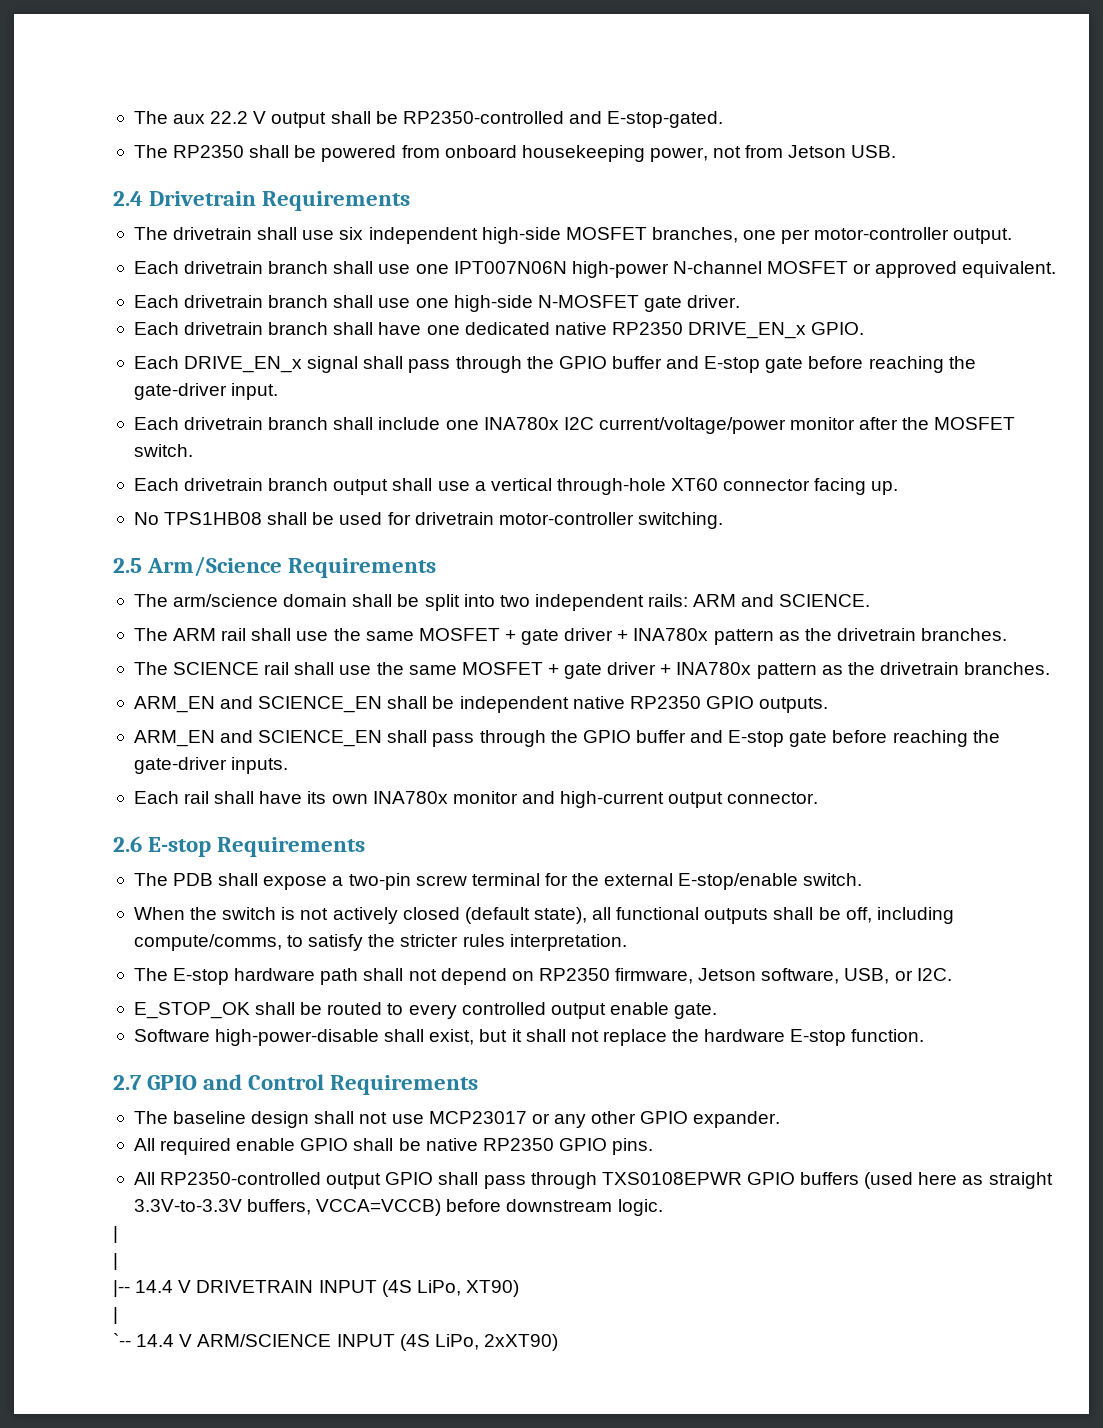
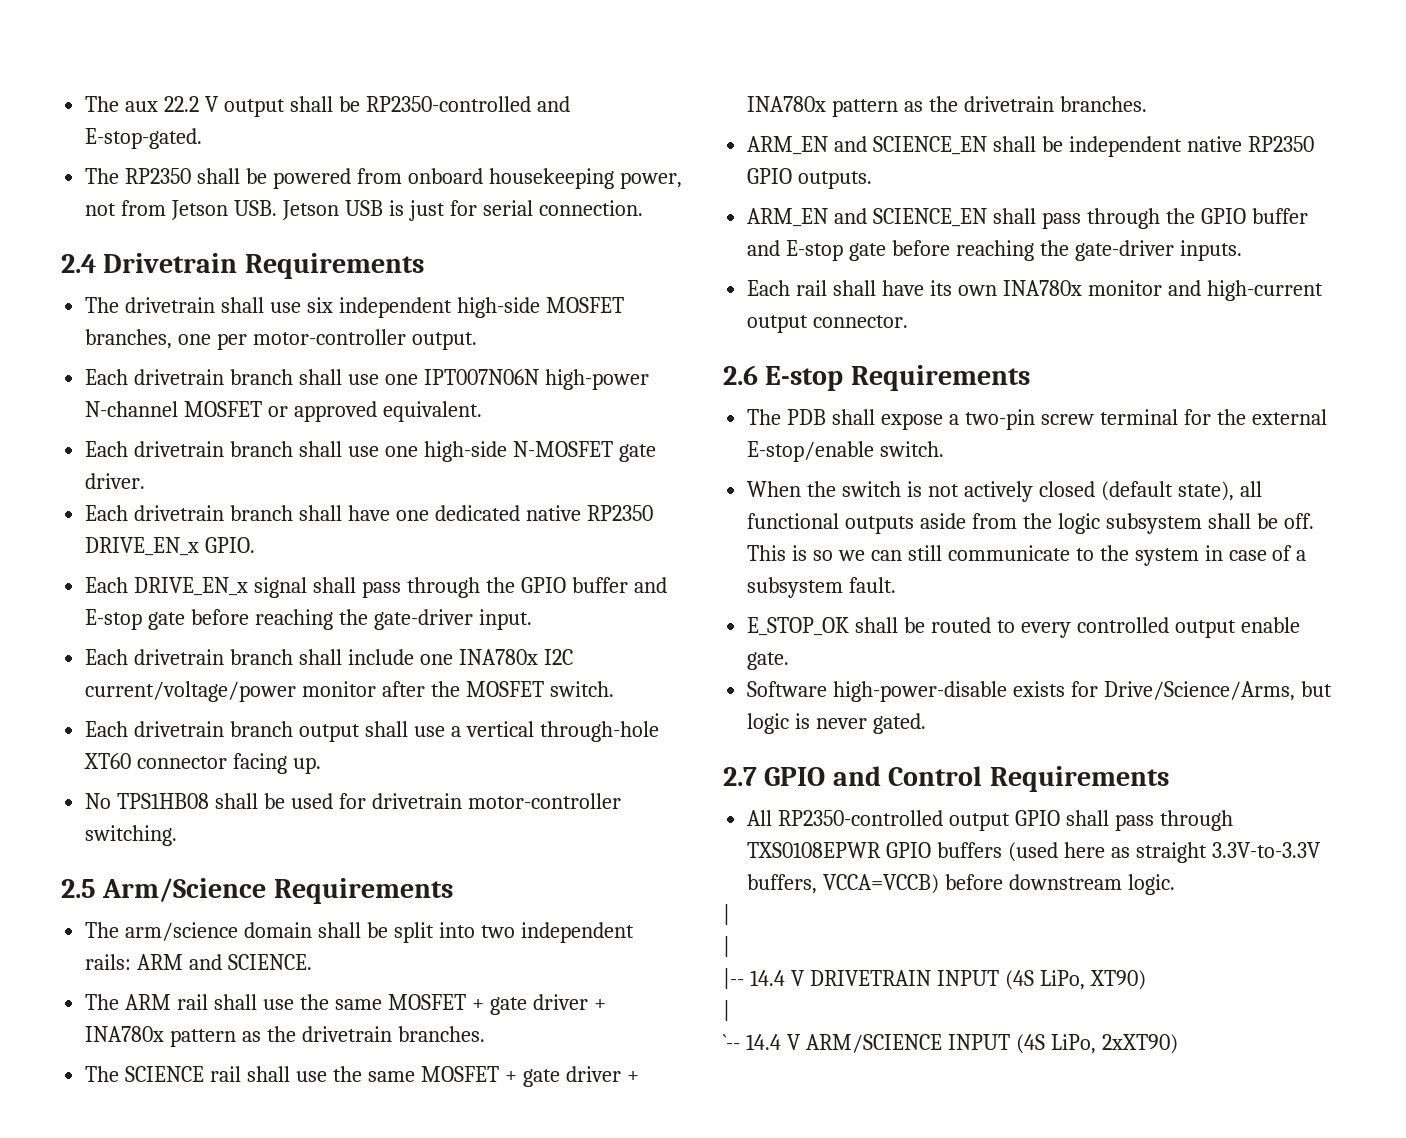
- The RP2350 shall be powered from onboard housekeeping power, not from Jetson USB.
+ The RP2350 shall be powered from onboard housekeeping power, not from Jetson USB. Jetson USB is just for serial connection.
- When the switch is not actively closed (default state), all functional outputs shall be off, including compute/comms, to satisfy the stricter rules interpretation.
- The E-stop hardware path shall not depend on RP2350 firmware, Jetson software, USB, or I2C.
+ When the switch is not actively closed (default state), all functional outputs aside from the logic subsystem shall be off. This is so we can still communicate to the system in case of a subsystem fault.
- Software high-power-disable shall exist, but it shall not replace the hardware E-stop function.
+ Software high-power-disable exists for Drive/Science/Arms, but logic is never gated.
- The baseline design shall not use MCP23017 or any other GPIO expander.
- All required enable GPIO shall be native RP2350 GPIO pins.

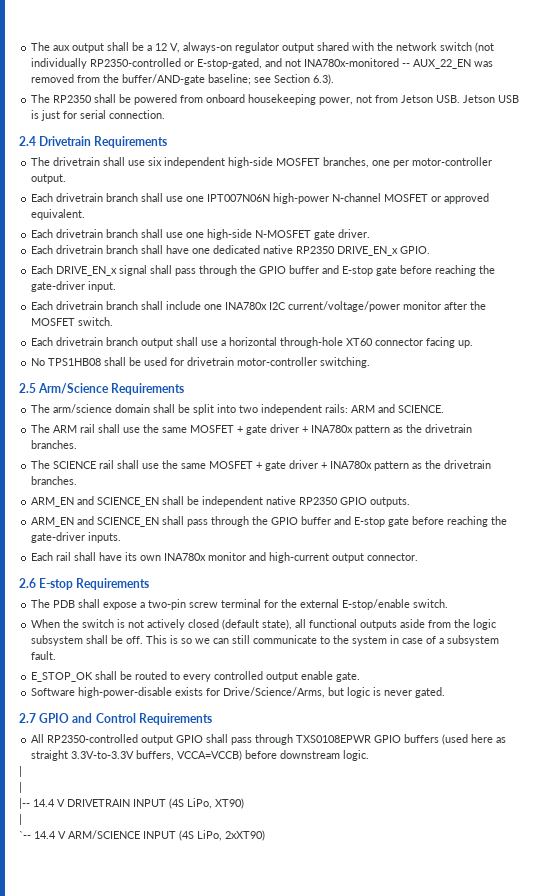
- The aux 22.2 V output shall be RP2350-controlled and E-stop-gated.
+ The aux output shall be a 12 V, always-on regulator output shared with the network switch (not individually RP2350-controlled or E-stop-gated, and not INA780x-monitored -- AUX_22_EN was removed from the buffer/AND-gate baseline; see Section 6.3).
- Each drivetrain branch output shall use a vertical through-hole XT60 connector facing up.
+ Each drivetrain branch output shall use a horizontal through-hole XT60 connector facing up.

